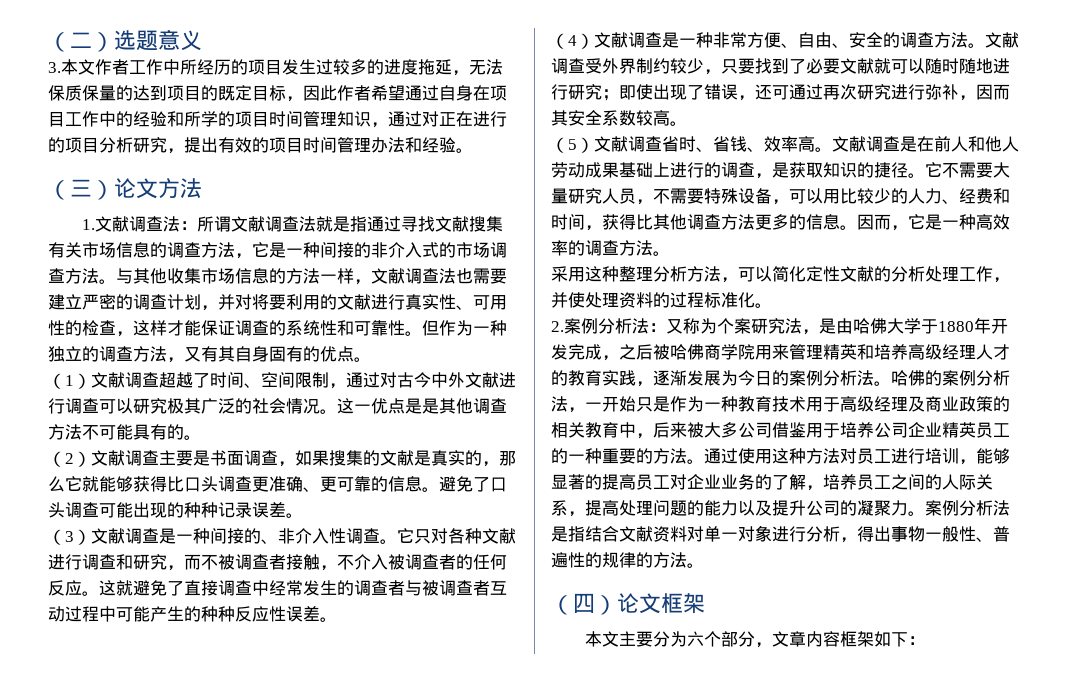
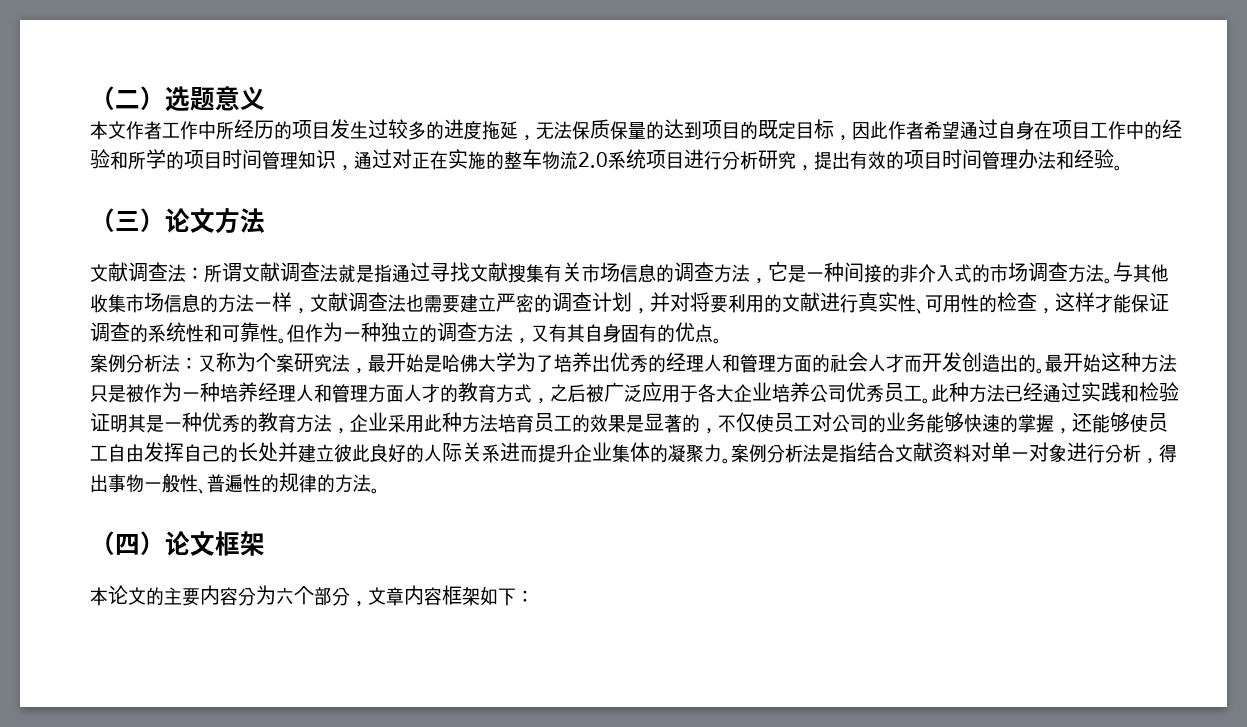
- 3.本文作者工作中所经历的项目发生过较多的进度拖延，无法保质保量的达到项目的既定目标，因此作者希望通过自身在项目工作中的经验和所学的项目时间管理知识，通过对正在进行的项目分析研究，提出有效的项目时间管理办法和经验。
+ 本文作者工作中所经历的项目发生过较多的进度拖延，无法保质保量的达到项目的既定目标，因此作者希望通过自身在项目工作中的经验和所学的项目时间管理知识，通过对正在实施的整车物流2.0系统项目进行分析研究，提出有效的项目时间管理办法和经验。
- 1.文献调查法：所谓文献调查法就是指通过寻找文献搜集有关市场信息的调查方法，它是一种间接的非介入式的市场调查方法。
+ 文献调查法：所谓文献调查法就是指通过寻找文献搜集有关市场信息的调查方法，它是一种间接的非介入式的市场调查方法。
- （1）文献调查超越了时间、空间限制，通过对古今中外文献进行调查可以研究极其广泛的社会情况。这一优点是是其他调查方法不可能具有的。
- （2）文献调查主要是书面调查，如果搜集的文献是真实的，那么它就能够获得比口头调查更准确、更可靠的信息。避免了口头调查可能出现的种种记录误差。
- （3）文献调查是一种间接的、非介入性调查。它只对各种文献进行调查和研究，而不被调查者接触，不介入被调查者的任何反应。这就避免了直接调查中经常发生的调查者与被调查者互动过程中可能产生的种种反应性误差。
- （4）文献调查是一种非常方便、自由、安全的调查方法。文献调查受外界制约较少，只要找到了必要文献就可以随时随地进行研究；即使出现了错误，还可通过再次研究进行弥补，因而其安全系数较高。
- （5）文献调查省时、省钱、效率高。文献调查是在前人和他人劳动成果基础上进行的调查，是获取知识的捷径。它不需要大量研究人员，不需要特殊设备，可以用比较少的人力、经费和时间，获得比其他调查方法更多的信息。因而，它是一种高效率的调查方法。
- 采用这种整理分析方法，可以简化定性文献的分析处理工作，并使处理资料的过程标准化。
- 2.案例分析法：又称为个案研究法，是由哈佛大学于1880年开发完成，之后被哈佛商学院用来管理精英和培养高级经理人才的教育实践，逐渐发展为今日的案例分析法。哈佛的案例分析法，一开始只是作为一种教育技术用于高级经理及商业政策的相关教育中，后来被大多公司借鉴用于培养公司企业精英员工的一种重要的方法。通过使用这种方法对员工进行培训，能够显著的提高员工对企业业务的了解，培养员工之间的人际关系，提高处理问题的能力以及提升公司的凝聚力。
+ 案例分析法：又称为个案研究法，最开始是哈佛大学为了培养出优秀的经理人和管理方面的社会人才而开发创造出的。最开始这种方法只是被作为一种培养经理人和管理方面人才的教育方式，之后被广泛应用于各大企业培养公司优秀员工。此种方法已经通过实践和检验证明其是一种优秀的教育方法，企业采用此种方法培育员工的效果是显著的，不仅使员工对公司的业务能够快速的掌握，还能够使员工自由发挥自己的长处并建立彼此良好的人际关系进而提升企业集体的凝聚力。
- 本文主要分为六个部分，文章内容框架如下：
+ 本论文的主要内容分为六个部分，文章内容框架如下：

